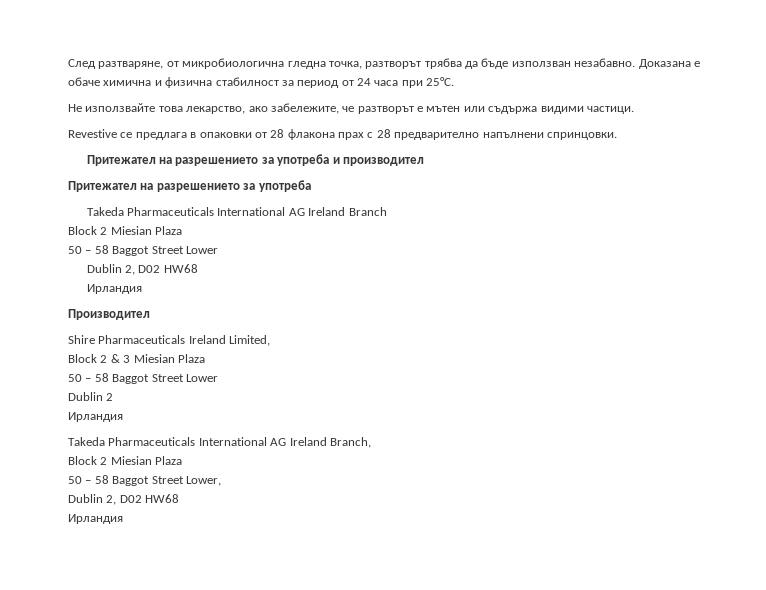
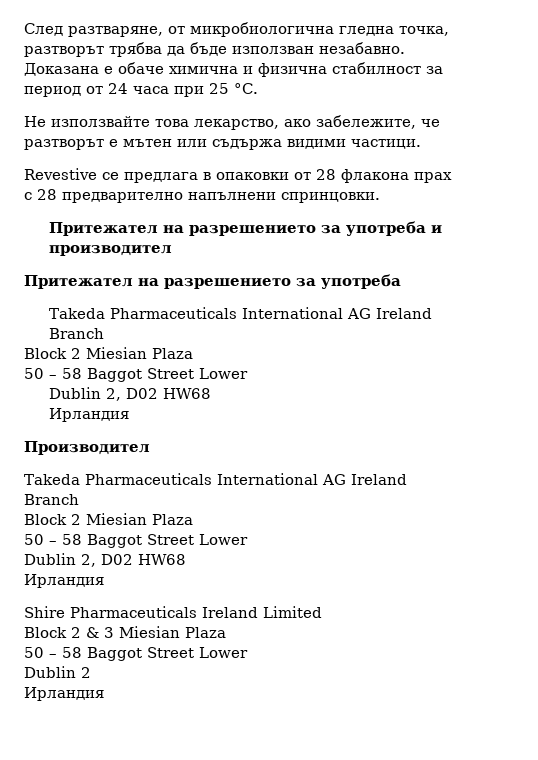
- Доказана е обаче химична и физична стабилност за период от 24 часа при 25°C.
+ Доказана е обаче химична и физична стабилност за период от 24 часа при 25 °C.
  Производител
+ Takeda Pharmaceuticals International AG Ireland Branch
+ Block 2 Miesian Plaza
+ 50 – 58 Baggot Street Lower
+ Dublin 2, D02 HW68
+ Ирландия
- Shire Pharmaceuticals Ireland Limited,
+ Shire Pharmaceuticals Ireland Limited
- Takeda Pharmaceuticals International AG Ireland Branch,
- Block 2 Miesian Plaza
- 50 – 58 Baggot Street Lower,
- Dublin 2, D02 HW68
- Ирландия

